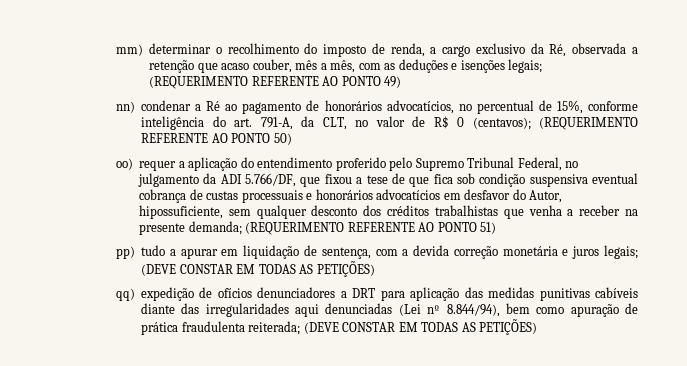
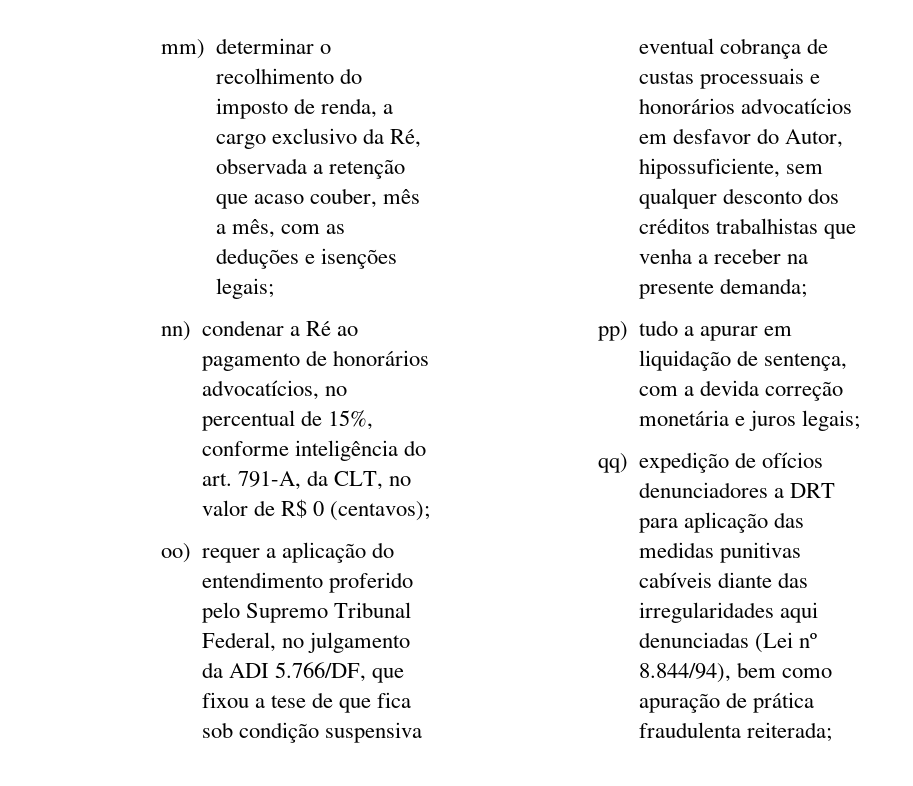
- mm) determinar o recolhimento do imposto de renda, a cargo exclusivo da Ré, observada a retenção que acaso couber, mês a mês, com as deduções e isenções legais; (REQUERIMENTO REFERENTE AO PONTO 49)
+ mm) determinar o recolhimento do imposto de renda, a cargo exclusivo da Ré, observada a retenção que acaso couber, mês a mês, com as deduções e isenções legais;
- nn) condenar a Ré ao pagamento de honorários advocatícios, no percentual de 15%, conforme inteligência do art. 791-A, da CLT, no valor de R$ 0 (centavos); (REQUERIMENTO REFERENTE AO PONTO 50)
+ nn) condenar a Ré ao pagamento de honorários advocatícios, no percentual de 15%, conforme inteligência do art. 791-A, da CLT, no valor de R$ 0 (centavos);
- oo) requer a aplicação do entendimento proferido pelo Supremo Tribunal Federal, no julgamento da ADI 5.766/DF, que fixou a tese de que fica sob condição suspensiva eventual cobrança de custas processuais e honorários advocatícios em desfavor do Autor, hipossuficiente, sem qualquer desconto dos créditos trabalhistas que venha a receber na presente demanda; (REQUERIMENTO REFERENTE AO PONTO 51)
+ oo) requer a aplicação do entendimento proferido pelo Supremo Tribunal Federal, no julgamento da ADI 5.766/DF, que fixou a tese de que fica sob condição suspensiva eventual cobrança de custas processuais e honorários advocatícios em desfavor do Autor, hipossuficiente, sem qualquer desconto dos créditos trabalhistas que venha a receber na presente demanda;
- pp) tudo a apurar em liquidação de sentença, com a devida correção monetária e juros legais; (DEVE CONSTAR EM TODAS AS PETIÇÕES)
+ pp) tudo a apurar em liquidação de sentença, com a devida correção monetária e juros legais;
- qq) expedição de ofícios denunciadores a DRT para aplicação das medidas punitivas cabíveis diante das irregularidades aqui denunciadas (Lei nº 8.844/94), bem como apuração de prática fraudulenta reiterada; (DEVE CONSTAR EM TODAS AS PETIÇÕES)
+ qq) expedição de ofícios denunciadores a DRT para aplicação das medidas punitivas cabíveis diante das irregularidades aqui denunciadas (Lei nº 8.844/94), bem como apuração de prática fraudulenta reiterada;

